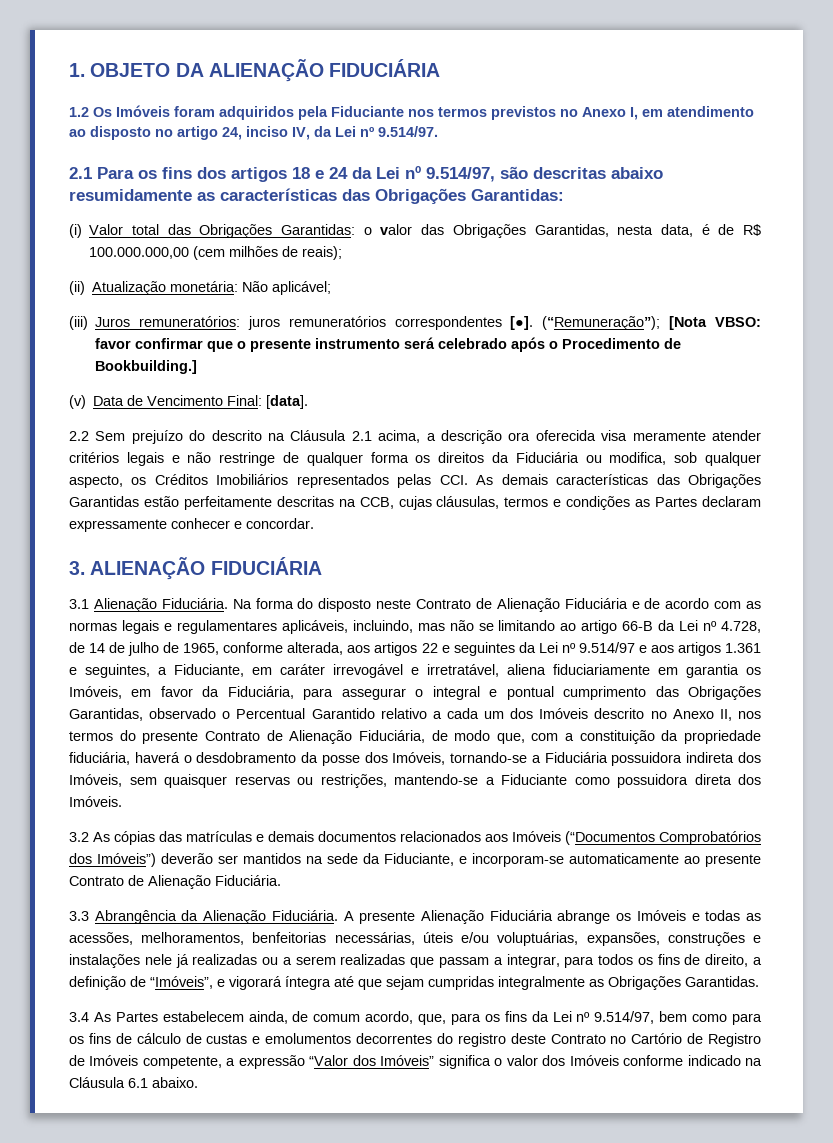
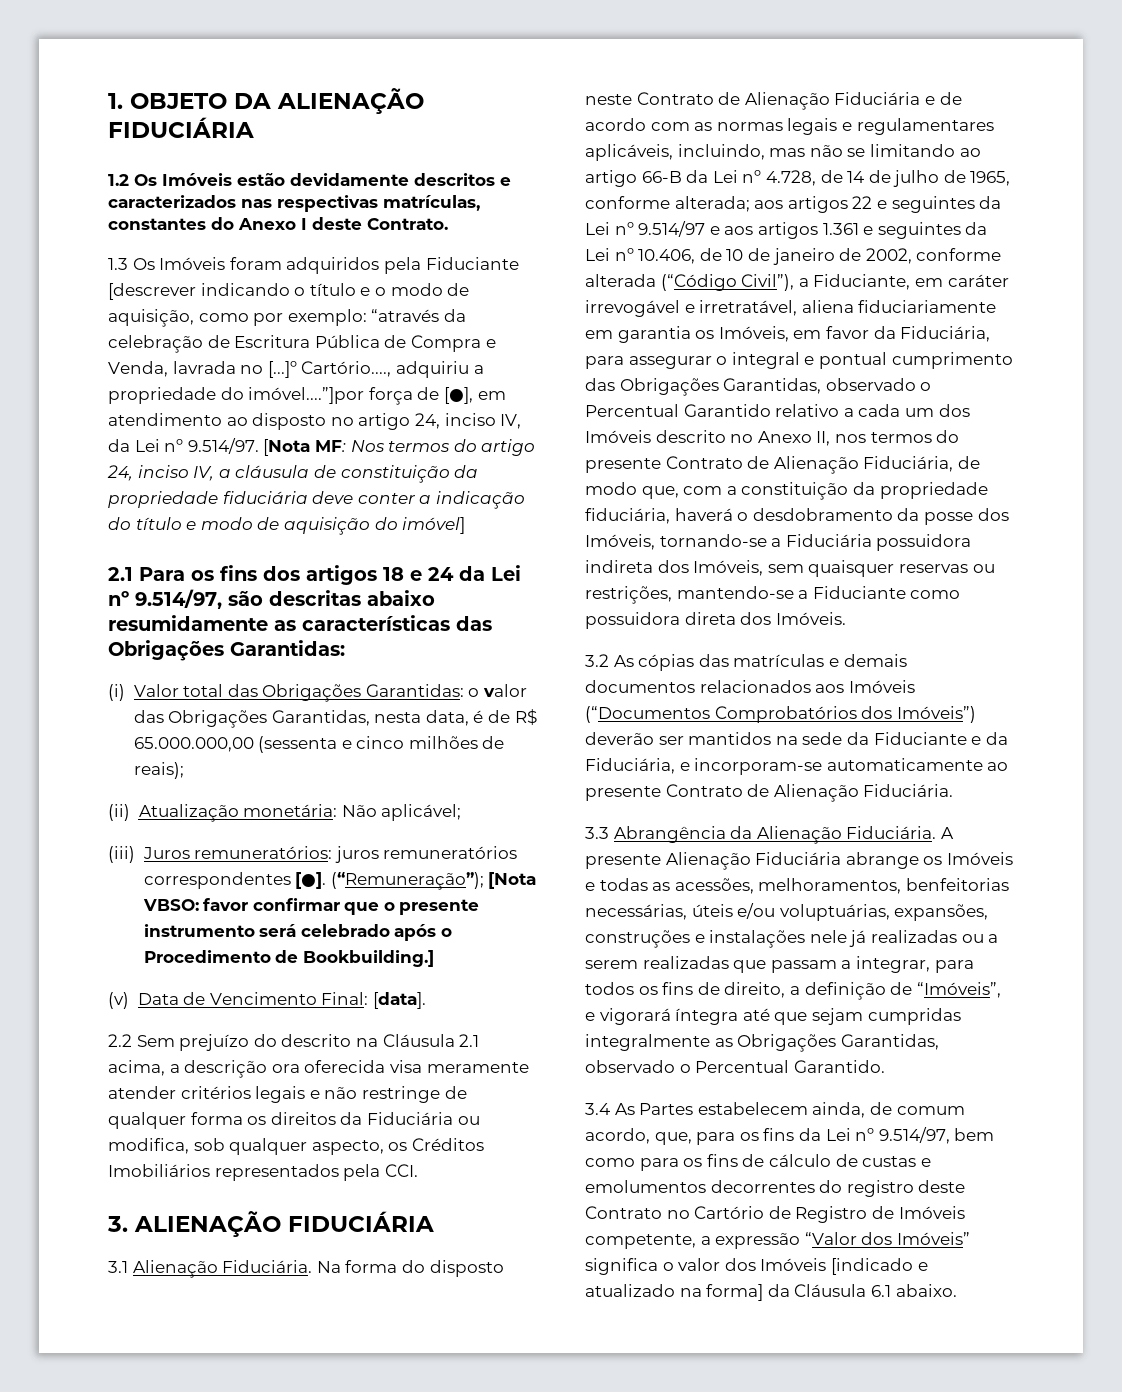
- 1.2 Os Imóveis foram adquiridos pela Fiduciante nos termos previstos no Anexo I, em atendimento ao disposto no artigo 24, inciso IV, da Lei nº 9.514/97.
+ 1.2 Os Imóveis estão devidamente descritos e caracterizados nas respectivas matrículas, constantes do Anexo I deste Contrato.
+ 1.3 Os Imóveis foram adquiridos pela Fiduciante [descrever indicando o título e o modo de aquisição, como por exemplo: “através da celebração de Escritura Pública de Compra e Venda, lavrada no [...]º Cartório...., adquiriu a propriedade do imóvel....”]por força de [●], em atendimento ao disposto no artigo 24, inciso IV, da Lei nº 9.514/97. [Nota MF: Nos termos do artigo 24, inciso IV, a cláusula de constituição da propriedade fiduciária deve conter a indicação do título e modo de aquisição do imóvel]
- (i) Valor total das Obrigações Garantidas: o valor das Obrigações Garantidas, nesta data, é de R$ 100.000.000,00 (cem milhões de reais);
+ (i) Valor total das Obrigações Garantidas: o valor das Obrigações Garantidas, nesta data, é de R$ 65.000.000,00 (sessenta e cinco milhões de reais);
- 2.2 Sem prejuízo do descrito na Cláusula 2.1 acima, a descrição ora oferecida visa meramente atender critérios legais e não restringe de qualquer forma os direitos da Fiduciária ou modifica, sob qualquer aspecto, os Créditos Imobiliários representados pelas CCI. As demais características das Obrigações Garantidas estão perfeitamente descritas na CCB, cujas cláusulas, termos e condições as Partes declaram expressamente conhecer e concordar.
+ 2.2 Sem prejuízo do descrito na Cláusula 2.1 acima, a descrição ora oferecida visa meramente atender critérios legais e não restringe de qualquer forma os direitos da Fiduciária ou modifica, sob qualquer aspecto, os Créditos Imobiliários representados pela CCI.
- Na forma do disposto neste Contrato de Alienação Fiduciária e de acordo com as normas legais e regulamentares aplicáveis, incluindo, mas não se limitando ao artigo 66-B da Lei nº 4.728, de 14 de julho de 1965, conforme alterada, aos artigos 22 e seguintes da Lei nº 9.514/97 e aos artigos 1.361 e seguintes, a Fiduciante, em caráter irrevogável e irretratável, aliena fiduciariamente em garantia os Imóveis, em favor da Fiduciária, para assegurar o integral e pontual cumprimento das Obrigações Garantidas, observado o Percentual Garantido relativo a cada um dos Imóveis descrito no Anexo II, nos termos do presente Contrato de Alienação Fiduciária, de modo que, com a constituição da propriedade fiduciária, haverá o desdobramento da posse dos Imóveis, tornando-se a Fiduciária possuidora indireta dos Imóveis, sem quaisquer reservas ou restrições, mantendo-se a Fiduciante como possuidora direta dos Imóveis.
+ Na forma do disposto neste Contrato de Alienação Fiduciária e de acordo com as normas legais e regulamentares aplicáveis, incluindo, mas não se limitando ao artigo 66-B da Lei nº 4.728, de 14 de julho de 1965, conforme alterada; aos artigos 22 e seguintes da Lei nº 9.514/97 e aos artigos 1.361 e seguintes da Lei nº 10.406, de 10 de janeiro de 2002, conforme alterada (“Código Civil”), a Fiduciante, em caráter irrevogável e irretratável, aliena fiduciariamente em garantia os Imóveis, em favor da Fiduciária, para assegurar o integral e pontual cumprimento das Obrigações Garantidas, observado o Percentual Garantido relativo a cada um dos Imóveis descrito no Anexo II, nos termos do presente Contrato de Alienação Fiduciária, de modo que, com a constituição da propriedade fiduciária, haverá o desdobramento da posse dos Imóveis, tornando-se a Fiduciária possuidora indireta dos Imóveis, sem quaisquer reservas ou restrições, mantendo-se a Fiduciante como possuidora direta dos Imóveis.
- 3.2 As cópias das matrículas e demais documentos relacionados aos Imóveis (“Documentos Comprobatórios dos Imóveis”) deverão ser mantidos na sede da Fiduciante, e incorporam-se automaticamente ao presente Contrato de Alienação Fiduciária.
+ 3.2 As cópias das matrículas e demais documentos relacionados aos Imóveis (“Documentos Comprobatórios dos Imóveis”) deverão ser mantidos na sede da Fiduciante e da Fiduciária, e incorporam-se automaticamente ao presente Contrato de Alienação Fiduciária.
- A presente Alienação Fiduciária abrange os Imóveis e todas as acessões, melhoramentos, benfeitorias necessárias, úteis e/ou voluptuárias, expansões, construções e instalações nele já realizadas ou a serem realizadas que passam a integrar, para todos os fins de direito, a definição de “Imóveis”, e vigorará íntegra até que sejam cumpridas integralmente as Obrigações Garantidas.
+ A presente Alienação Fiduciária abrange os Imóveis e todas as acessões, melhoramentos, benfeitorias necessárias, úteis e/ou voluptuárias, expansões, construções e instalações nele já realizadas ou a serem realizadas que passam a integrar, para todos os fins de direito, a definição de “Imóveis”, e vigorará íntegra até que sejam cumpridas integralmente as Obrigações Garantidas, observado o Percentual Garantido.
- 3.4 As Partes estabelecem ainda, de comum acordo, que, para os fins da Lei nº 9.514/97, bem como para os fins de cálculo de custas e emolumentos decorrentes do registro deste Contrato no Cartório de Registro de Imóveis competente, a expressão “Valor dos Imóveis” significa o valor dos Imóveis conforme indicado na Cláusula 6.1 abaixo.
+ 3.4 As Partes estabelecem ainda, de comum acordo, que, para os fins da Lei nº 9.514/97, bem como para os fins de cálculo de custas e emolumentos decorrentes do registro deste Contrato no Cartório de Registro de Imóveis competente, a expressão “Valor dos Imóveis” significa o valor dos Imóveis [indicado e atualizado na forma] da Cláusula 6.1 abaixo.

